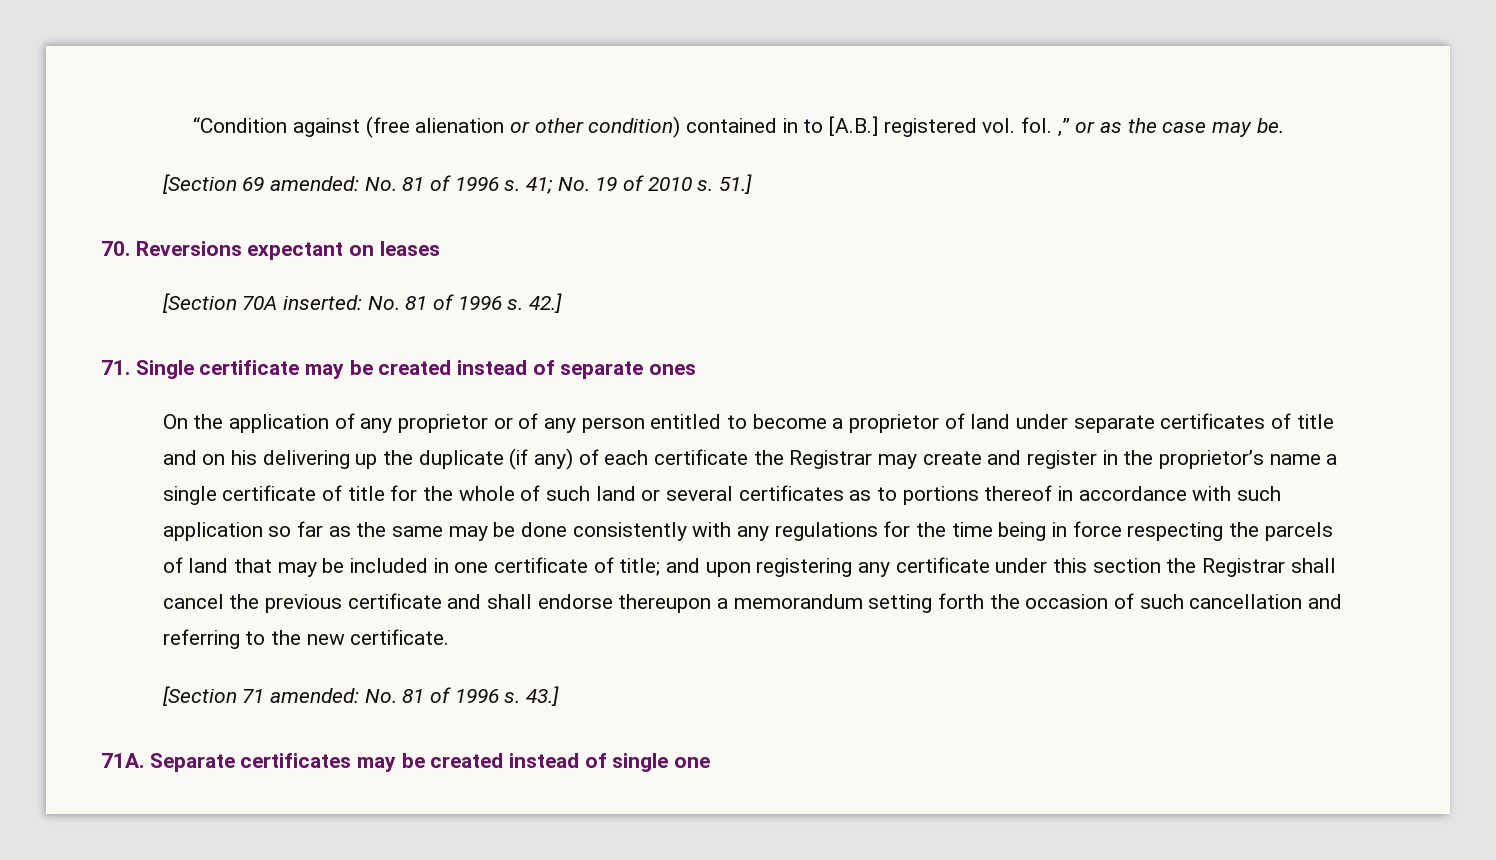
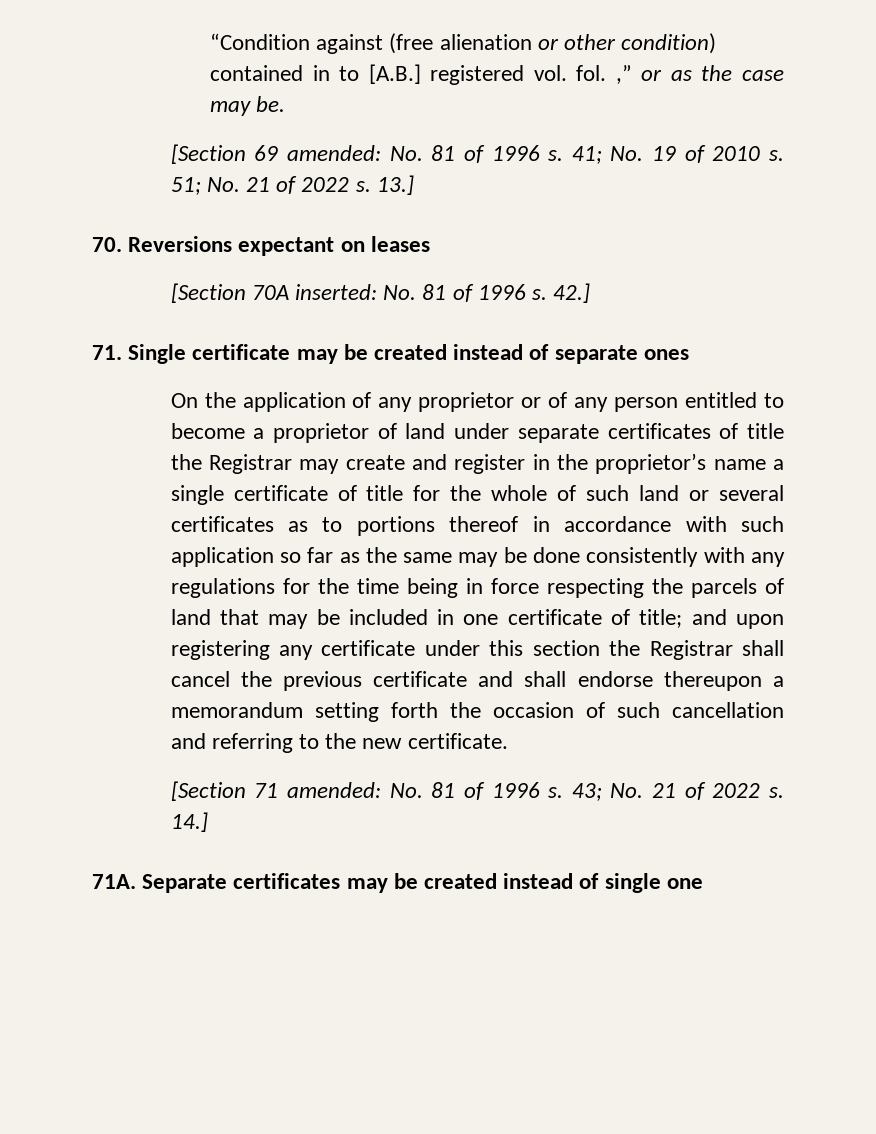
- 51.]
+ 51; No. 21 of 2022 s. 13.]
- On the application of any proprietor or of any person entitled to become a proprietor of land under separate certificates of title and on his delivering up the duplicate (if any) of each certificate the Registrar may create and register in the proprietor’s name a single certificate of title for the whole of such land or several certificates as to portions thereof in accordance with such application so far as the same may be done consistently with any regulations for the time being in force respecting the parcels of land that may be included in one certificate of title;
+ On the application of any proprietor or of any person entitled to become a proprietor of land under separate certificates of title the Registrar may create and register in the proprietor’s name a single certificate of title for the whole of such land or several certificates as to portions thereof in accordance with such application so far as the same may be done consistently with any regulations for the time being in force respecting the parcels of land that may be included in one certificate of title;
- 43.]
+ 43; No. 21 of 2022 s. 14.]

